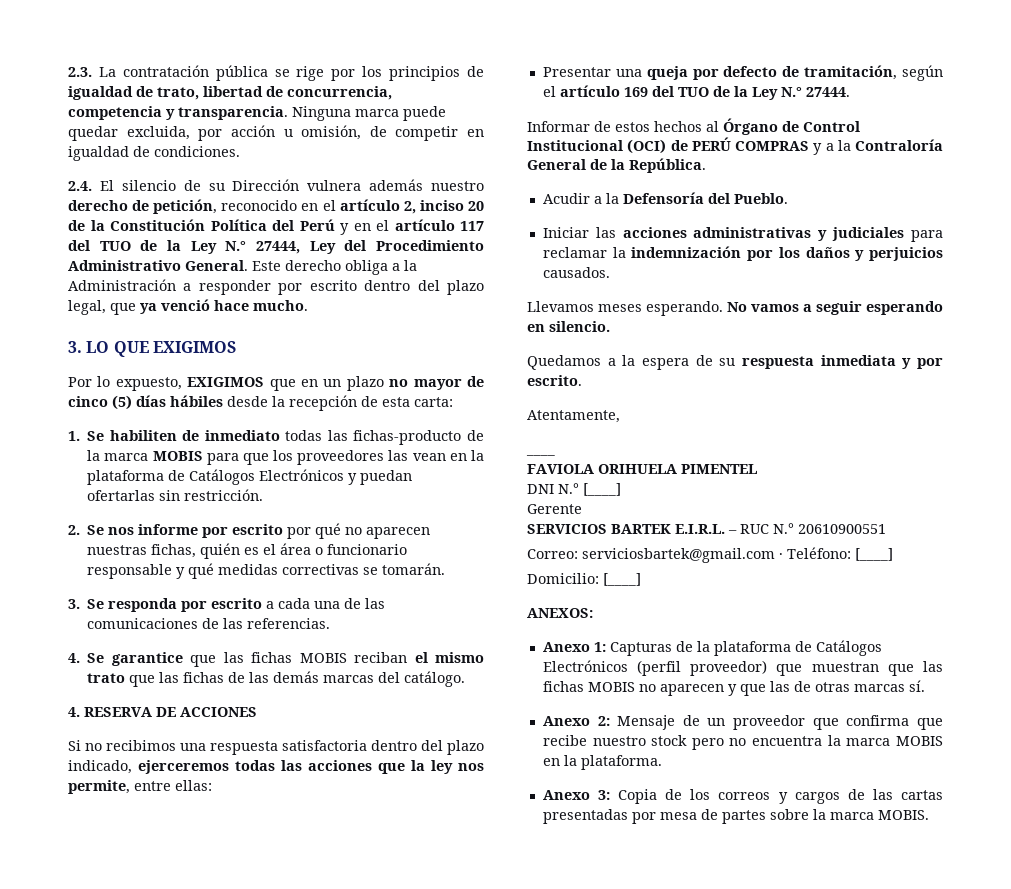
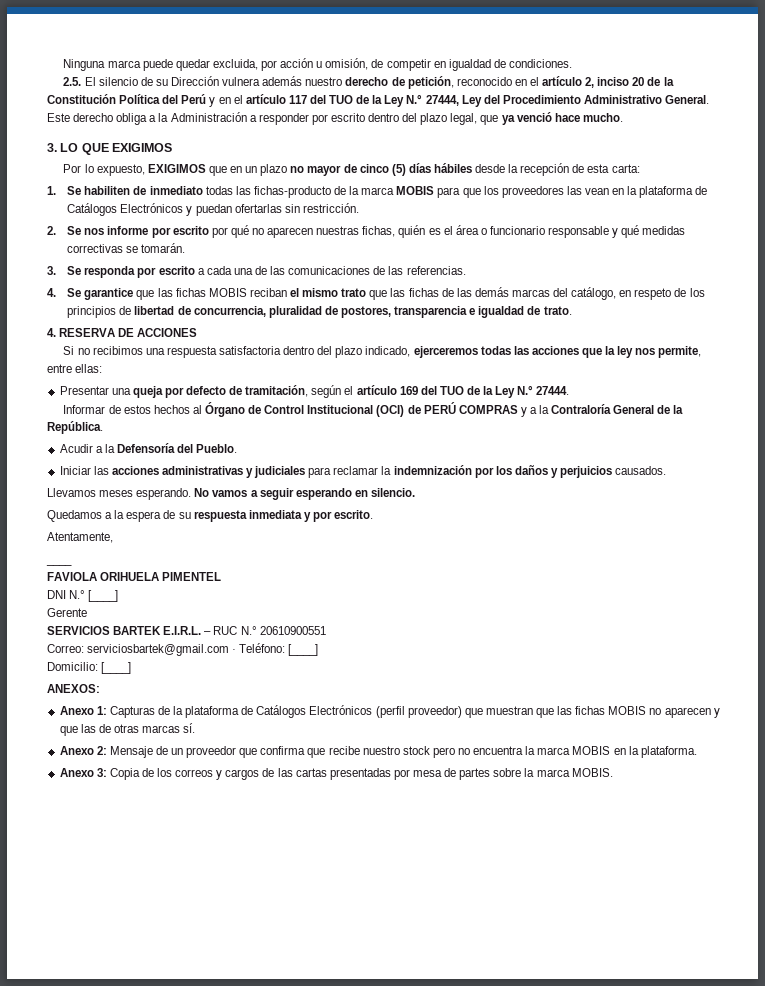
- 2.3. La contratación pública se rige por los principios de igualdad de trato, libertad de concurrencia, competencia y transparencia.
- 2.4. El silencio de su Dirección vulnera además nuestro derecho de petición, reconocido en el artículo 2, inciso 20 de la Constitución Política del Perú y en el artículo 117 del TUO de la Ley N.° 27444, Ley del Procedimiento Administrativo General.
+ 2.5. El silencio de su Dirección vulnera además nuestro derecho de petición, reconocido en el artículo 2, inciso 20 de la Constitución Política del Perú y en el artículo 117 del TUO de la Ley N.° 27444, Ley del Procedimiento Administrativo General.
- 4. Se garantice que las fichas MOBIS reciban el mismo trato que las fichas de las demás marcas del catálogo.
+ 4. Se garantice que las fichas MOBIS reciban el mismo trato que las fichas de las demás marcas del catálogo, en respeto de los principios de libertad de concurrencia, pluralidad de postores, transparencia e igualdad de trato.

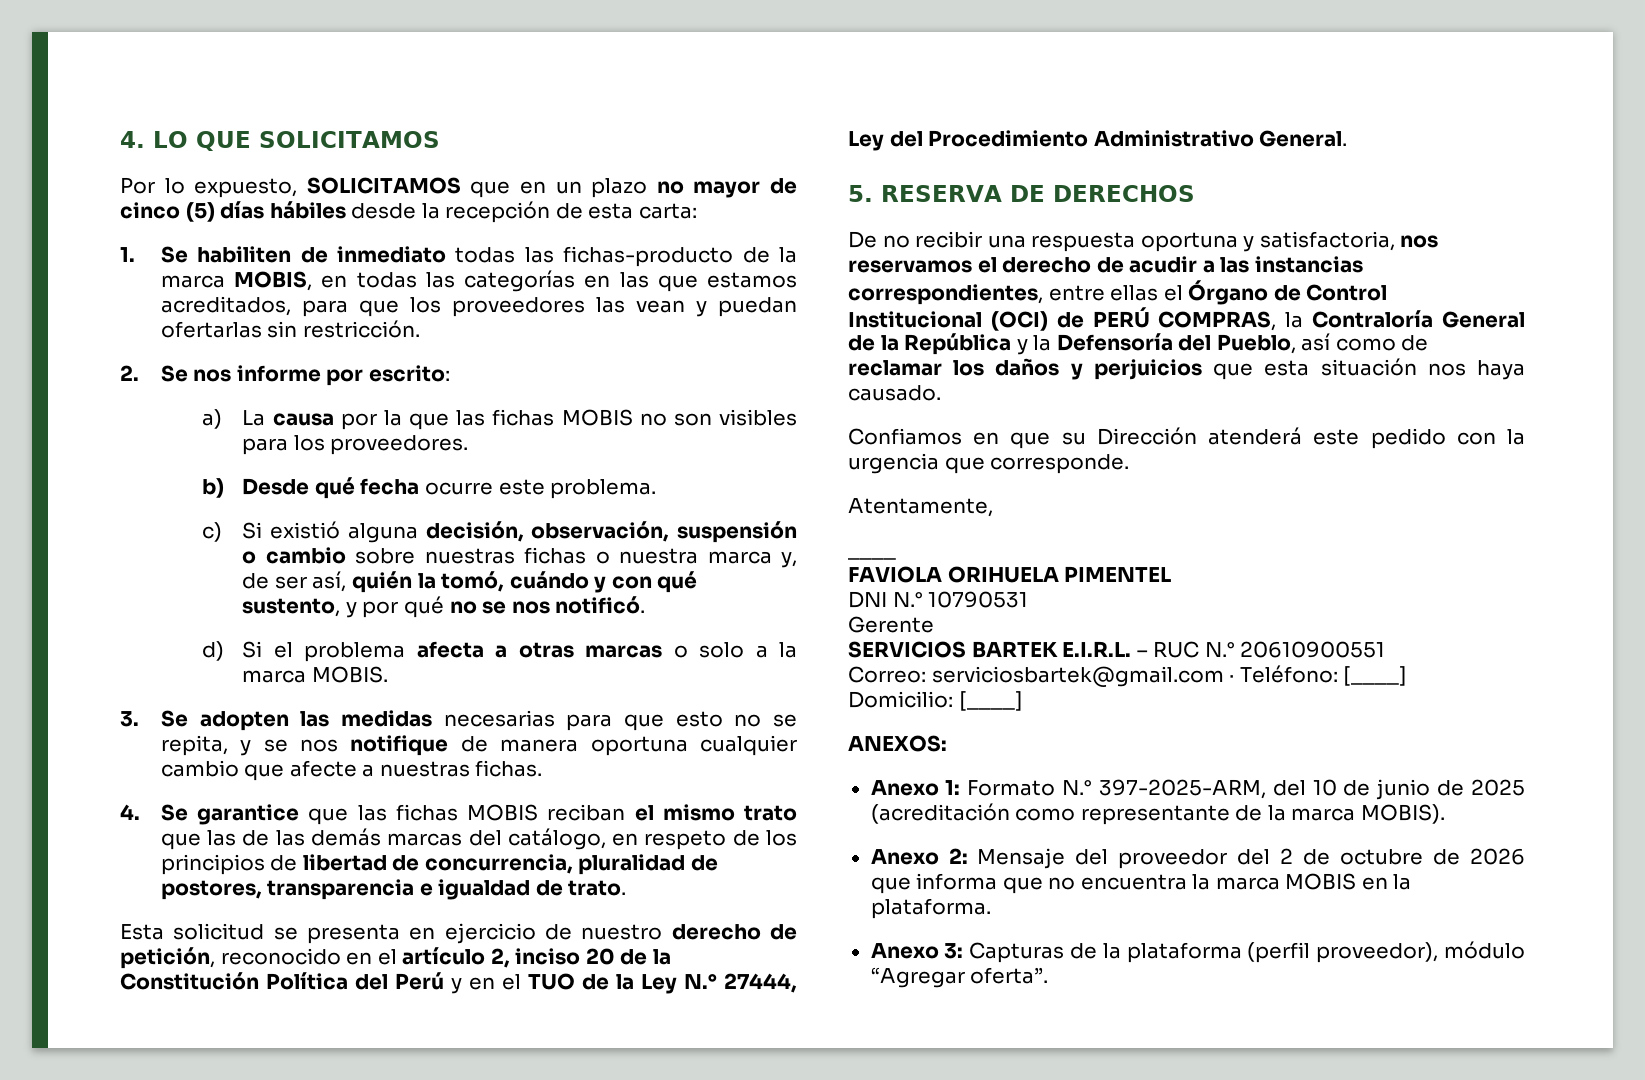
- Ninguna marca puede quedar excluida, por acción u omisión, de competir en igualdad de condiciones.
- 2.5. El silencio de su Dirección vulnera además nuestro derecho de petición, reconocido en el artículo 2, inciso 20 de la Constitución Política del Perú y en el artículo 117 del TUO de la Ley N.° 27444, Ley del Procedimiento Administrativo General. Este derecho obliga a la Administración a responder por escrito dentro del plazo legal, que ya venció hace mucho.
- 3. LO QUE EXIGIMOS
+ 4. LO QUE SOLICITAMOS
- Por lo expuesto, EXIGIMOS que en un plazo no mayor de cinco (5) días hábiles desde la recepción de esta carta:
+ Por lo expuesto, SOLICITAMOS que en un plazo no mayor de cinco (5) días hábiles desde la recepción de esta carta:
- 1. Se habiliten de inmediato todas las fichas-producto de la marca MOBIS para que los proveedores las vean en la plataforma de Catálogos Electrónicos y puedan ofertarlas sin restricción.
+ 1. Se habiliten de inmediato todas las fichas-producto de la marca MOBIS, en todas las categorías en las que estamos acreditados, para que los proveedores las vean y puedan ofertarlas sin restricción.
- 2. Se nos informe por escrito por qué no aparecen nuestras fichas, quién es el área o funcionario responsable y qué medidas correctivas se tomarán.
- 3. Se responda por escrito a cada una de las comunicaciones de las referencias.
+ 2. Se nos informe por escrito:
+ a) La causa por la que las fichas MOBIS no son visibles para los proveedores.
+ b) Desde qué fecha ocurre este problema.
+ c) Si existió alguna decisión, observación, suspensión o cambio sobre nuestras fichas o nuestra marca y, de ser así, quién la tomó, cuándo y con qué sustento, y por qué no se nos notificó.
+ d) Si el problema afecta a otras marcas o solo a la marca MOBIS.
+ 3. Se adopten las medidas necesarias para que esto no se repita, y se nos notifique de manera oportuna cualquier cambio que afecte a nuestras fichas.
- 4. Se garantice que las fichas MOBIS reciban el mismo trato que las fichas de las demás marcas del catálogo, en respeto de los principios de libertad de concurrencia, pluralidad de postores, transparencia e igualdad de trato.
+ 4. Se garantice que las fichas MOBIS reciban el mismo trato que las de las demás marcas del catálogo, en respeto de los principios de libertad de concurrencia, pluralidad de postores, transparencia e igualdad de trato.
- 4. RESERVA DE ACCIONES
- Si no recibimos una respuesta satisfactoria dentro del plazo indicado, ejerceremos todas las acciones que la ley nos permite, entre ellas:
- Presentar una queja por defecto de tramitación, según el artículo 169 del TUO de la Ley N.° 27444.
- Informar de estos hechos al Órgano de Control Institucional (OCI) de PERÚ COMPRAS y a la Contraloría General de la República.
- Acudir a la Defensoría del Pueblo.
- Iniciar las acciones administrativas y judiciales para reclamar la indemnización por los daños y perjuicios causados.
- Llevamos meses esperando. No vamos a seguir esperando en silencio.
- Quedamos a la espera de su respuesta inmediata y por escrito.
+ Esta solicitud se presenta en ejercicio de nuestro derecho de petición, reconocido en el artículo 2, inciso 20 de la Constitución Política del Perú y en el TUO de la Ley N.° 27444, Ley del Procedimiento Administrativo General.
+ 5. RESERVA DE DERECHOS
+ De no recibir una respuesta oportuna y satisfactoria, nos reservamos el derecho de acudir a las instancias correspondientes, entre ellas el Órgano de Control Institucional (OCI) de PERÚ COMPRAS, la Contraloría General de la República y la Defensoría del Pueblo, así como de reclamar los daños y perjuicios que esta situación nos haya causado.
+ Confiamos en que su Dirección atenderá este pedido con la urgencia que corresponde.
- DNI N.° [____]
+ DNI N.° 10790531
- Anexo 1: Capturas de la plataforma de Catálogos Electrónicos (perfil proveedor) que muestran que las fichas MOBIS no aparecen y que las de otras marcas sí.
- Anexo 2: Mensaje de un proveedor que confirma que recibe nuestro stock pero no encuentra la marca MOBIS en la plataforma.
+ Anexo 1: Formato N.° 397-2025-ARM, del 10 de junio de 2025 (acreditación como representante de la marca MOBIS).
+ Anexo 2: Mensaje del proveedor del 2 de octubre de 2026 que informa que no encuentra la marca MOBIS en la plataforma.
- Anexo 3: Copia de los correos y cargos de las cartas presentadas por mesa de partes sobre la marca MOBIS.
+ Anexo 3: Capturas de la plataforma (perfil proveedor), módulo “Agregar oferta”.

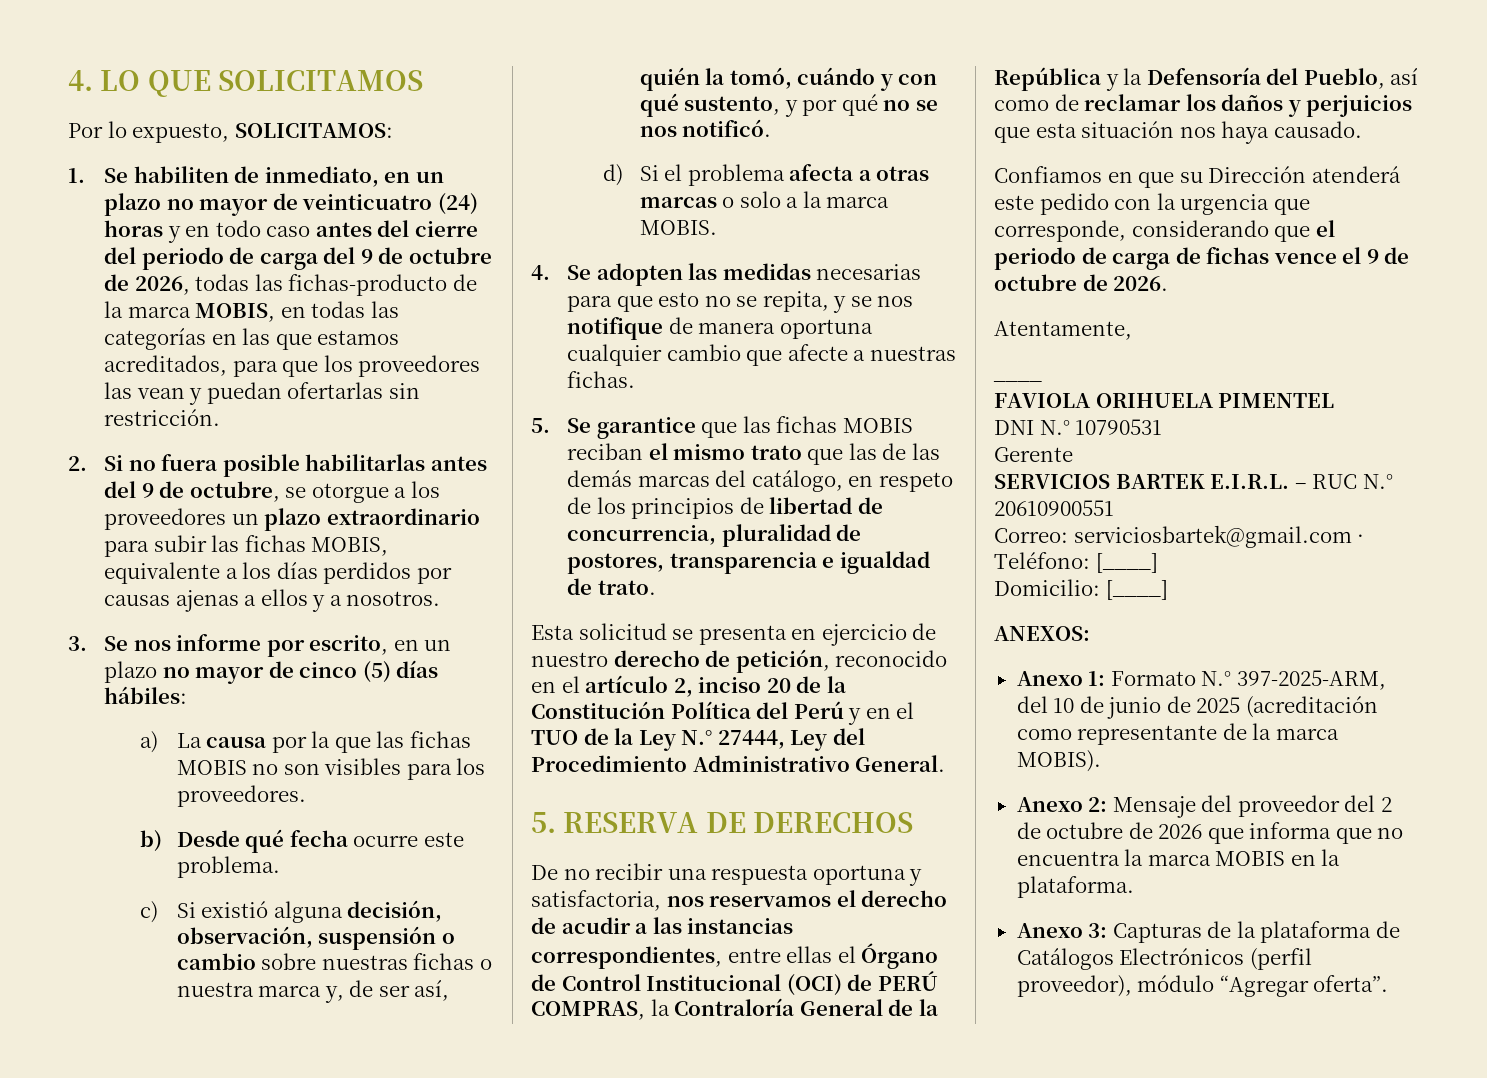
- Por lo expuesto, SOLICITAMOS que en un plazo no mayor de cinco (5) días hábiles desde la recepción de esta carta:
- 1. Se habiliten de inmediato todas las fichas-producto de la marca MOBIS, en todas las categorías en las que estamos acreditados, para que los proveedores las vean y puedan ofertarlas sin restricción.
+ Por lo expuesto, SOLICITAMOS:
+ 1. Se habiliten de inmediato, en un plazo no mayor de veinticuatro (24) horas y en todo caso antes del cierre del periodo de carga del 9 de octubre de 2026, todas las fichas-producto de la marca MOBIS, en todas las categorías en las que estamos acreditados, para que los proveedores las vean y puedan ofertarlas sin restricción.
- 2. Se nos informe por escrito:
+ 2. Si no fuera posible habilitarlas antes del 9 de octubre, se otorgue a los proveedores un plazo extraordinario para subir las fichas MOBIS, equivalente a los días perdidos por causas ajenas a ellos y a nosotros.
+ 3. Se nos informe por escrito, en un plazo no mayor de cinco (5) días hábiles:
- 3. Se adopten las medidas necesarias para que esto no se repita, y se nos notifique de manera oportuna cualquier cambio que afecte a nuestras fichas.
+ 4. Se adopten las medidas necesarias para que esto no se repita, y se nos notifique de manera oportuna cualquier cambio que afecte a nuestras fichas.
- 4. Se garantice que las fichas MOBIS reciban el mismo trato que las de las demás marcas del catálogo, en respeto de los principios de libertad de concurrencia, pluralidad de postores, transparencia e igualdad de trato.
+ 5. Se garantice que las fichas MOBIS reciban el mismo trato que las de las demás marcas del catálogo, en respeto de los principios de libertad de concurrencia, pluralidad de postores, transparencia e igualdad de trato.
- Confiamos en que su Dirección atenderá este pedido con la urgencia que corresponde.
+ Confiamos en que su Dirección atenderá este pedido con la urgencia que corresponde, considerando que el periodo de carga de fichas vence el 9 de octubre de 2026.
- Anexo 3: Capturas de la plataforma (perfil proveedor), módulo “Agregar oferta”.
+ Anexo 3: Capturas de la plataforma de Catálogos Electrónicos (perfil proveedor), módulo “Agregar oferta”.

